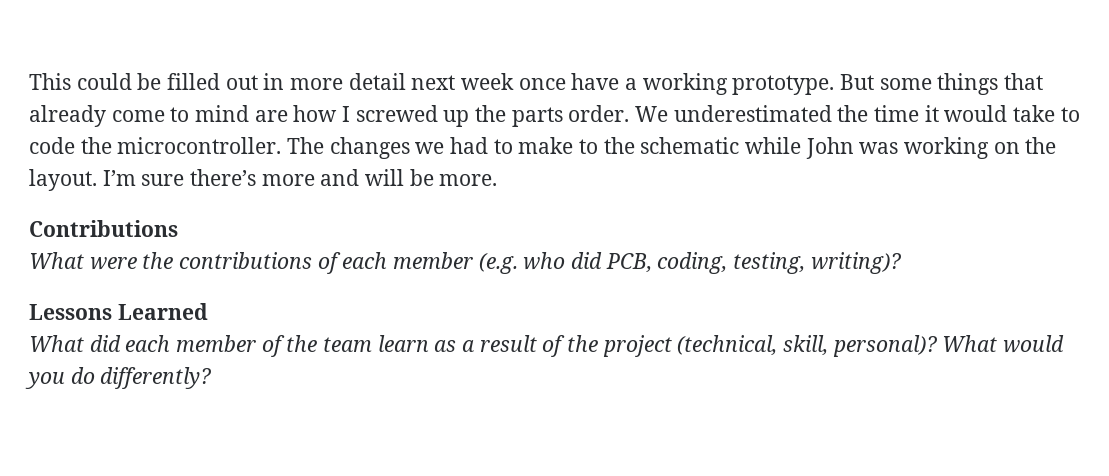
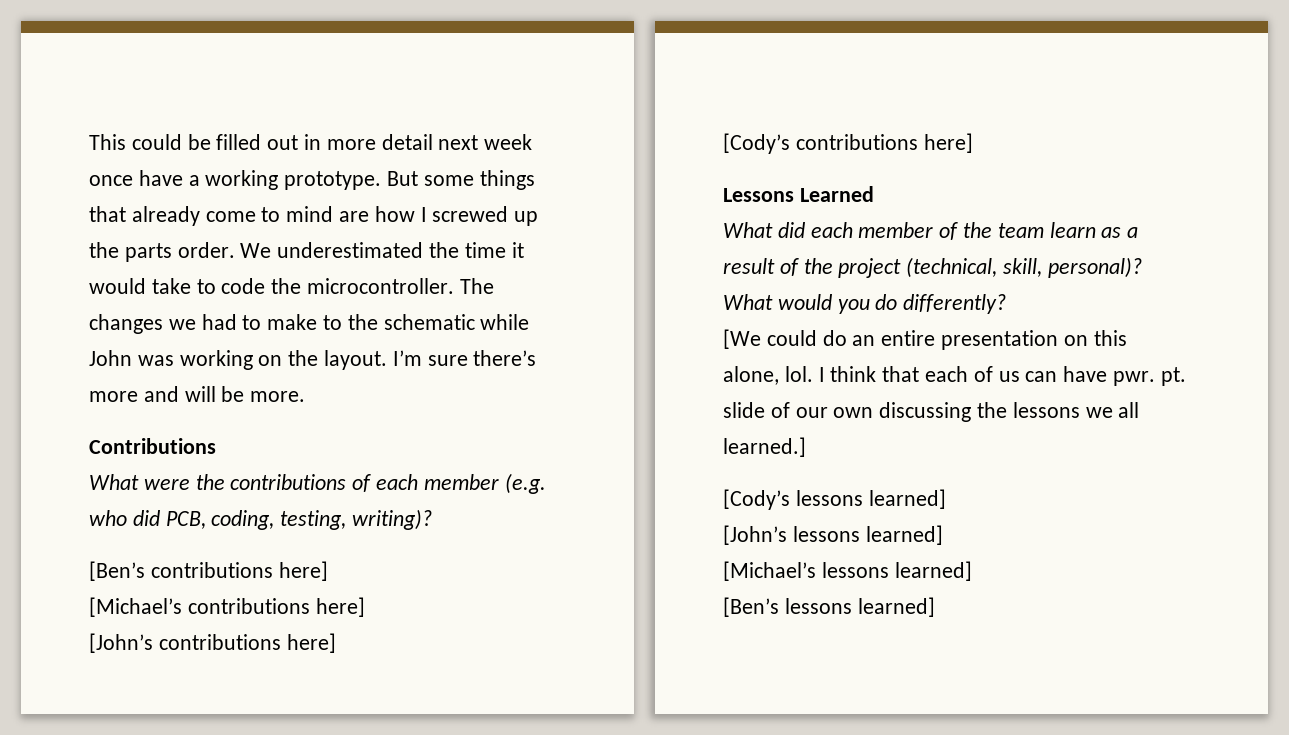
+ [Ben’s contributions here]
+ [Michael’s contributions here]
+ [John’s contributions here]
+ [Cody’s contributions here]
+ [We could do an entire presentation on this alone, lol. I think that each of us can have pwr. pt. slide of our own discussing the lessons we all learned.]
+ [Cody’s lessons learned]
+ [John’s lessons learned]
+ [Michael’s lessons learned]
+ [Ben’s lessons learned]

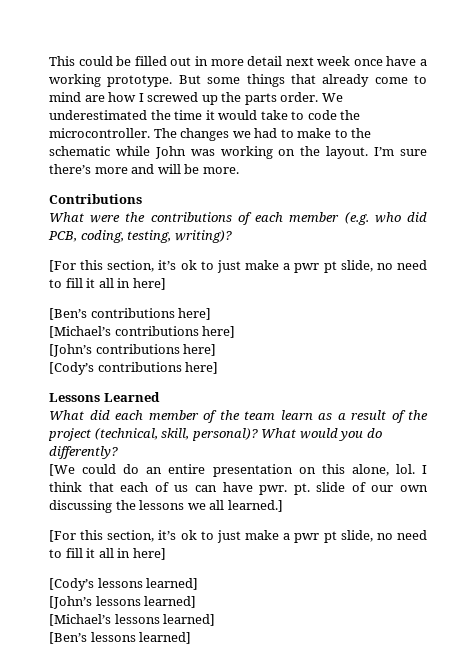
  What were the contributions of each member (e.g. who did PCB, coding, testing, writing)?
+ [For this section, it’s ok to just make a pwr pt slide, no need to fill it all in here]
  I think that each of us can have pwr. pt. slide of our own discussing the lessons we all learned.]
+ [For this section, it’s ok to just make a pwr pt slide, no need to fill it all in here]

